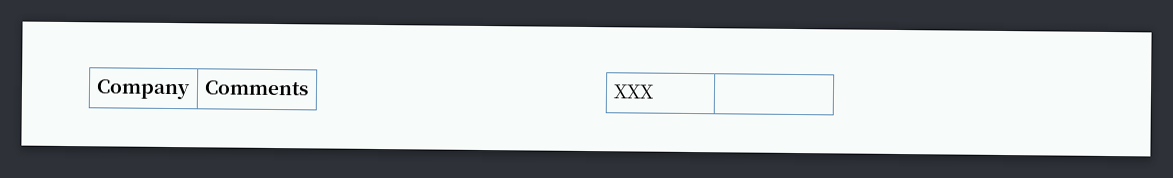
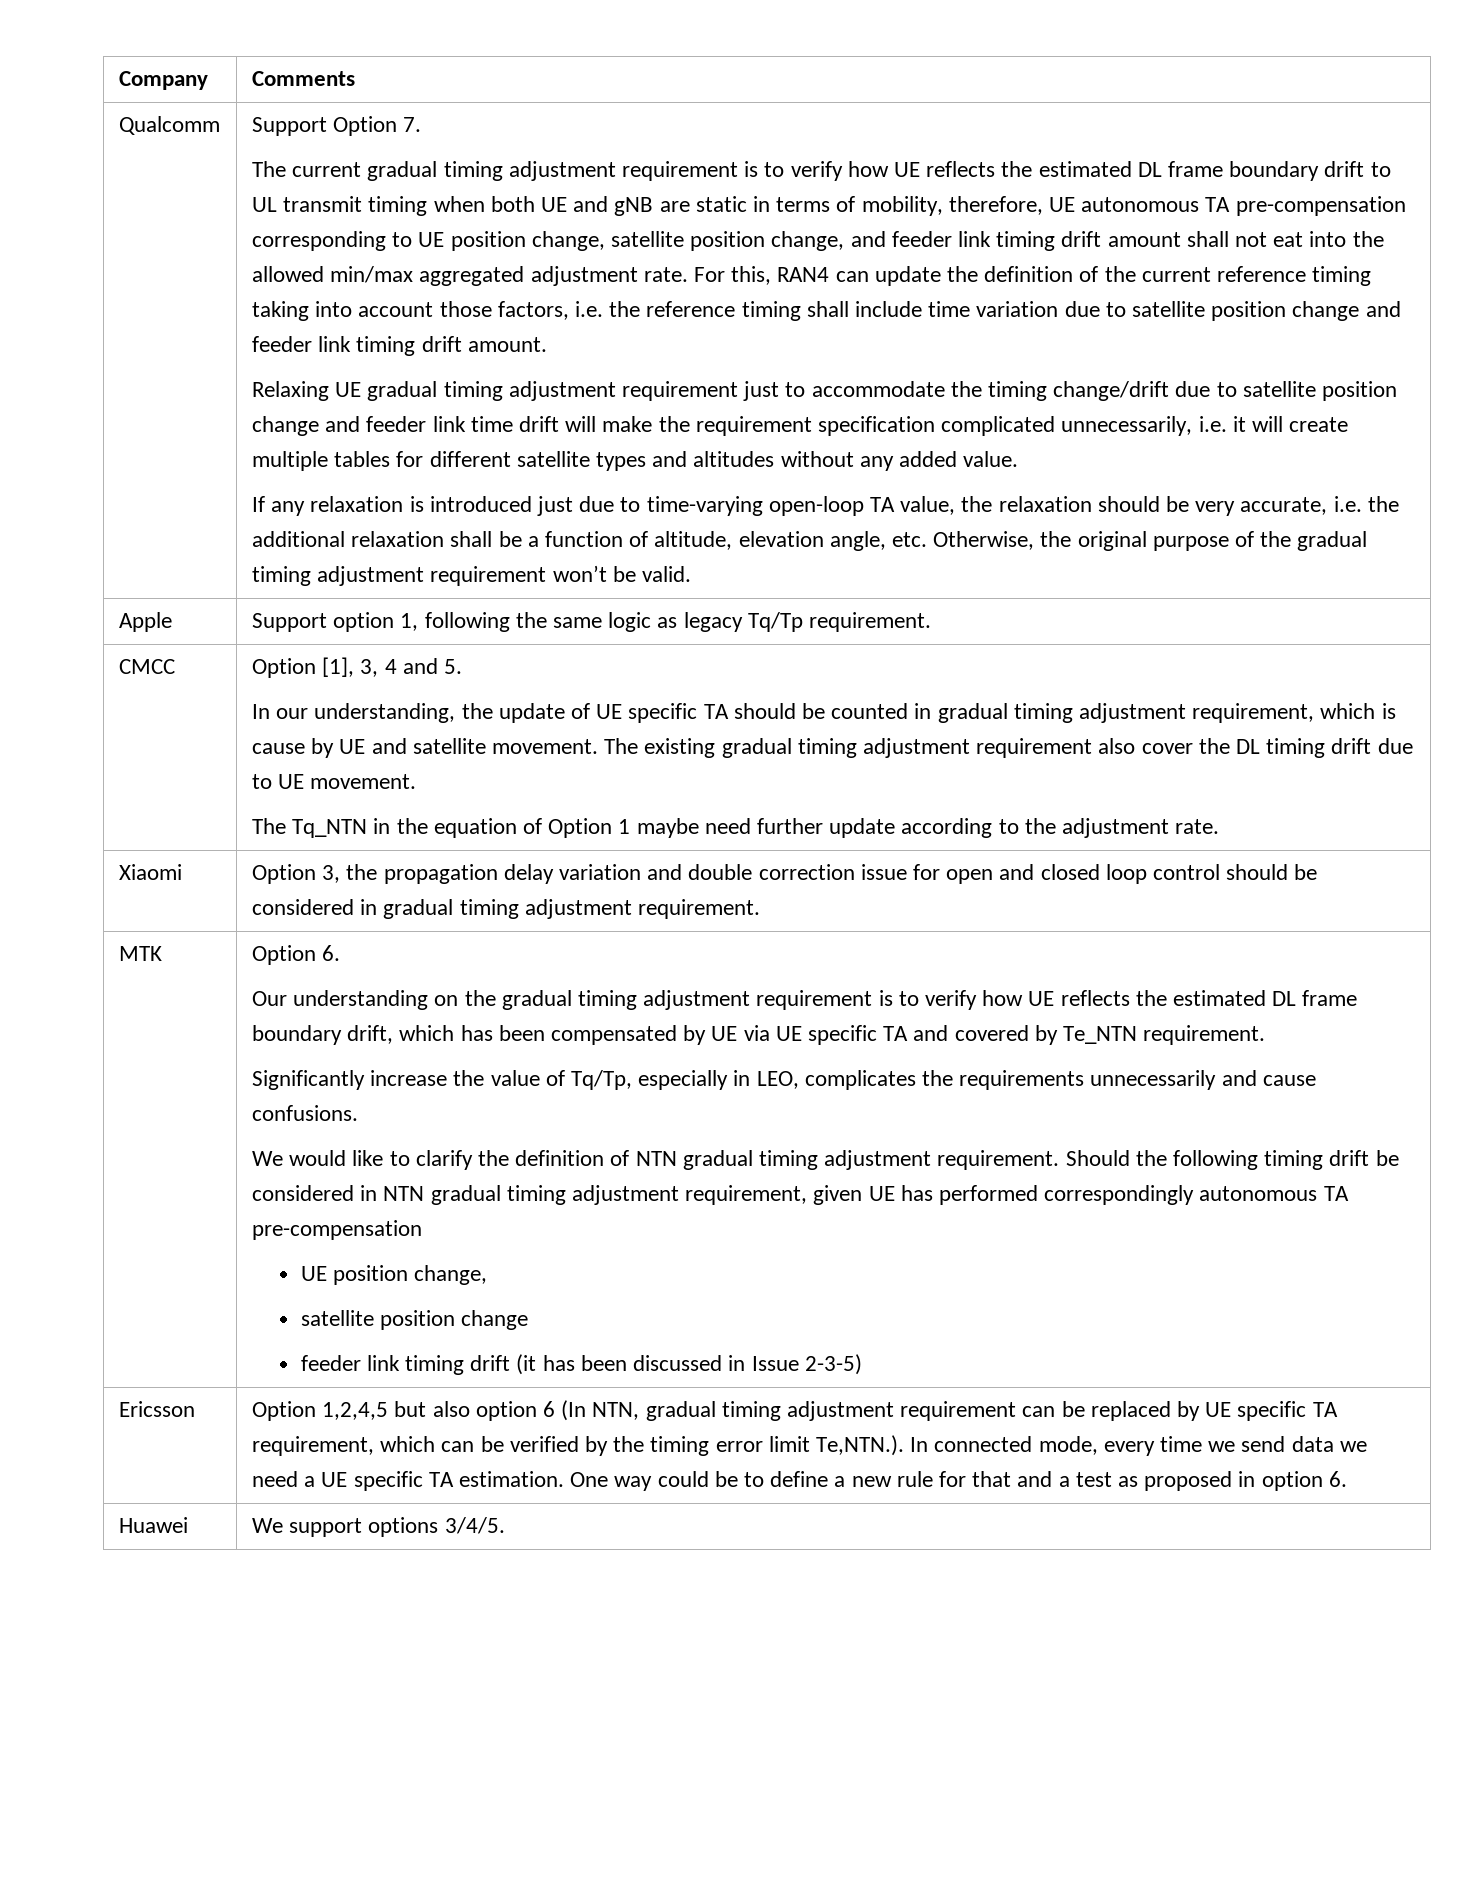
- XXX
+ Qualcomm | Support Option 7.
+ The current gradual timing adjustment requirement is to verify how UE reflects the estimated DL frame boundary drift to UL transmit timing when both UE and gNB are static in terms of mobility, therefore, UE autonomous TA pre-compensation corresponding to UE position change, satellite position change, and feeder link timing drift amount shall not eat into the allowed min/max aggregated adjustment rate. For this, RAN4 can update the definition of the current reference timing taking into account those factors, i.e. the reference timing shall include time variation due to satellite position change and feeder link timing drift amount.
+ Relaxing UE gradual timing adjustment requirement just to accommodate the timing change/drift due to satellite position change and feeder link time drift will make the requirement specification complicated unnecessarily, i.e. it will create multiple tables for different satellite types and altitudes without any added value.
+ If any relaxation is introduced just due to time-varying open-loop TA value, the relaxation should be very accurate, i.e. the additional relaxation shall be a function of altitude, elevation angle, etc. Otherwise, the original purpose of the gradual timing adjustment requirement won’t be valid.
+ Apple | Support option 1, following the same logic as legacy Tq/Tp requirement.
+ CMCC | Option [1], 3, 4 and 5.
+ In our understanding, the update of UE specific TA should be counted in gradual timing adjustment requirement, which is cause by UE and satellite movement. The existing gradual timing adjustment requirement also cover the DL timing drift due to UE movement.
+ The Tq_NTN in the equation of Option 1 maybe need further update according to the adjustment rate.
+ Xiaomi | Option 3, the propagation delay variation and double correction issue for open and closed loop control should be considered in gradual timing adjustment requirement.
+ MTK | Option 6.
+ Our understanding on the gradual timing adjustment requirement is to verify how UE reflects the estimated DL frame boundary drift, which has been compensated by UE via UE specific TA and covered by Te_NTN requirement.
+ Significantly increase the value of Tq/Tp, especially in LEO, complicates the requirements unnecessarily and cause confusions.
+ We would like to clarify the definition of NTN gradual timing adjustment requirement. Should the following timing drift be considered in NTN gradual timing adjustment requirement, given UE has performed correspondingly autonomous TA pre-compensation
+ UE position change,
+ satellite position change
+ feeder link timing drift (it has been discussed in Issue 2-3-5)
+ Ericsson | Option 1,2,4,5 but also option 6 (In NTN, gradual timing adjustment requirement can be replaced by UE specific TA requirement, which can be verified by the timing error limit Te,NTN.). In connected mode, every time we send data we need a UE specific TA estimation. One way could be to define a new rule for that and a test as proposed in option 6.
+ Huawei | We support options 3/4/5.

